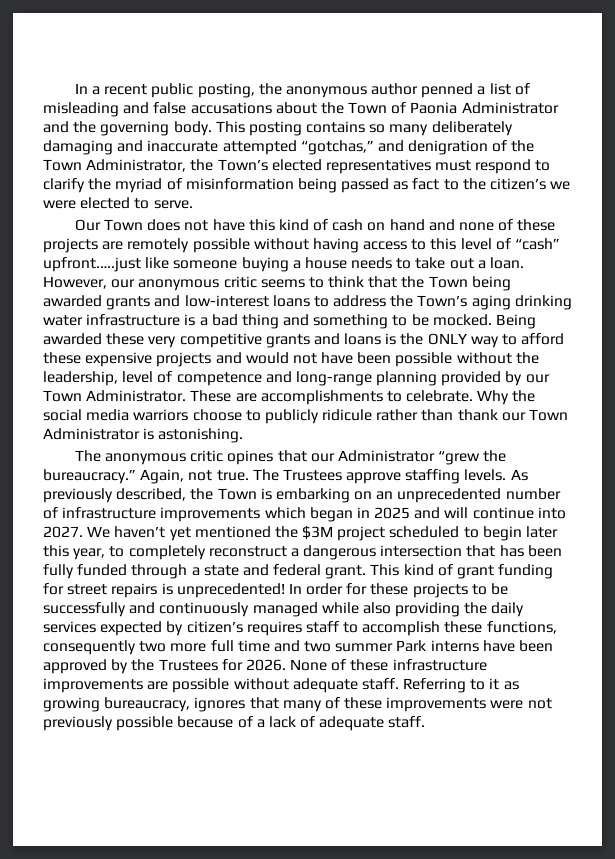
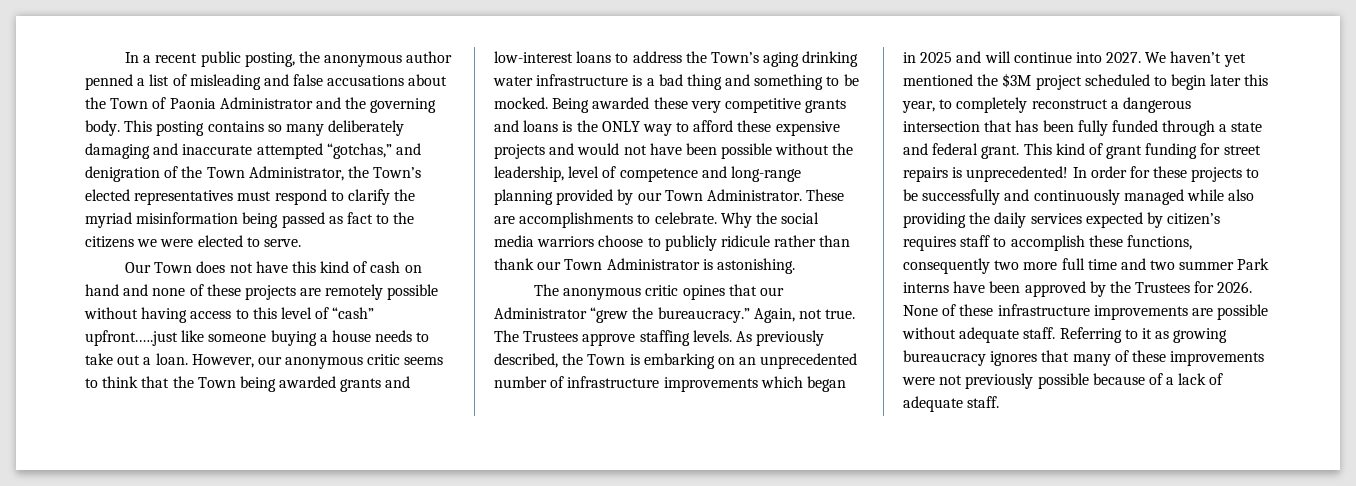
- This posting contains so many deliberately damaging and inaccurate attempted “gotchas,” and denigration of the Town Administrator, the Town’s elected representatives must respond to clarify the myriad of misinformation being passed as fact to the citizen’s we were elected to serve.
+ This posting contains so many deliberately damaging and inaccurate attempted “gotchas,” and denigration of the Town Administrator, the Town’s elected representatives must respond to clarify the myriad misinformation being passed as fact to the citizens we were elected to serve.
- Referring to it as growing bureaucracy, ignores that many of these improvements were not previously possible because of a lack of adequate staff.
+ Referring to it as growing bureaucracy ignores that many of these improvements were not previously possible because of a lack of adequate staff.

